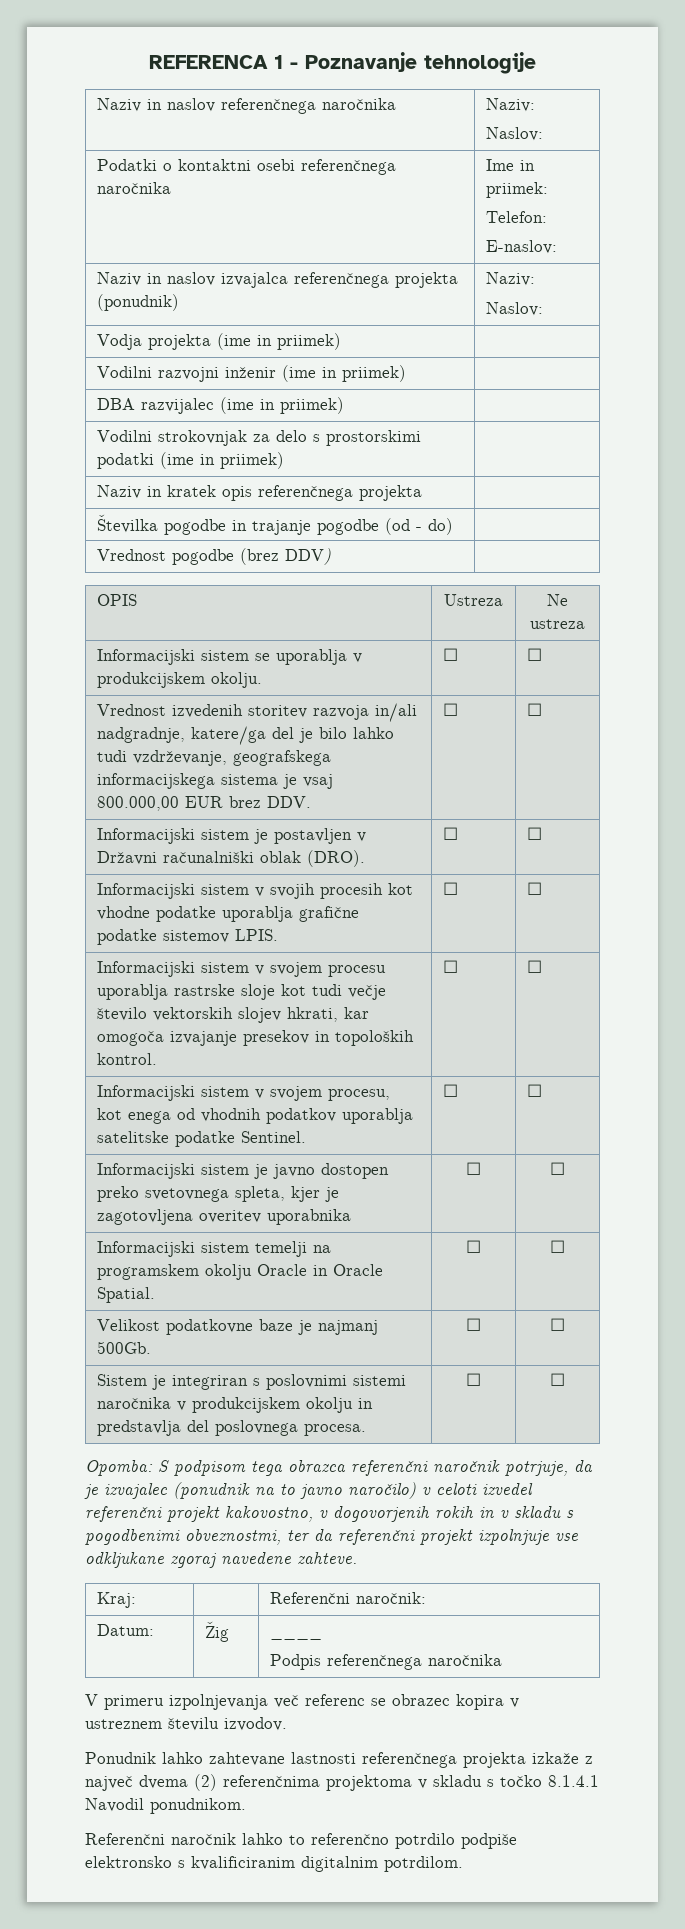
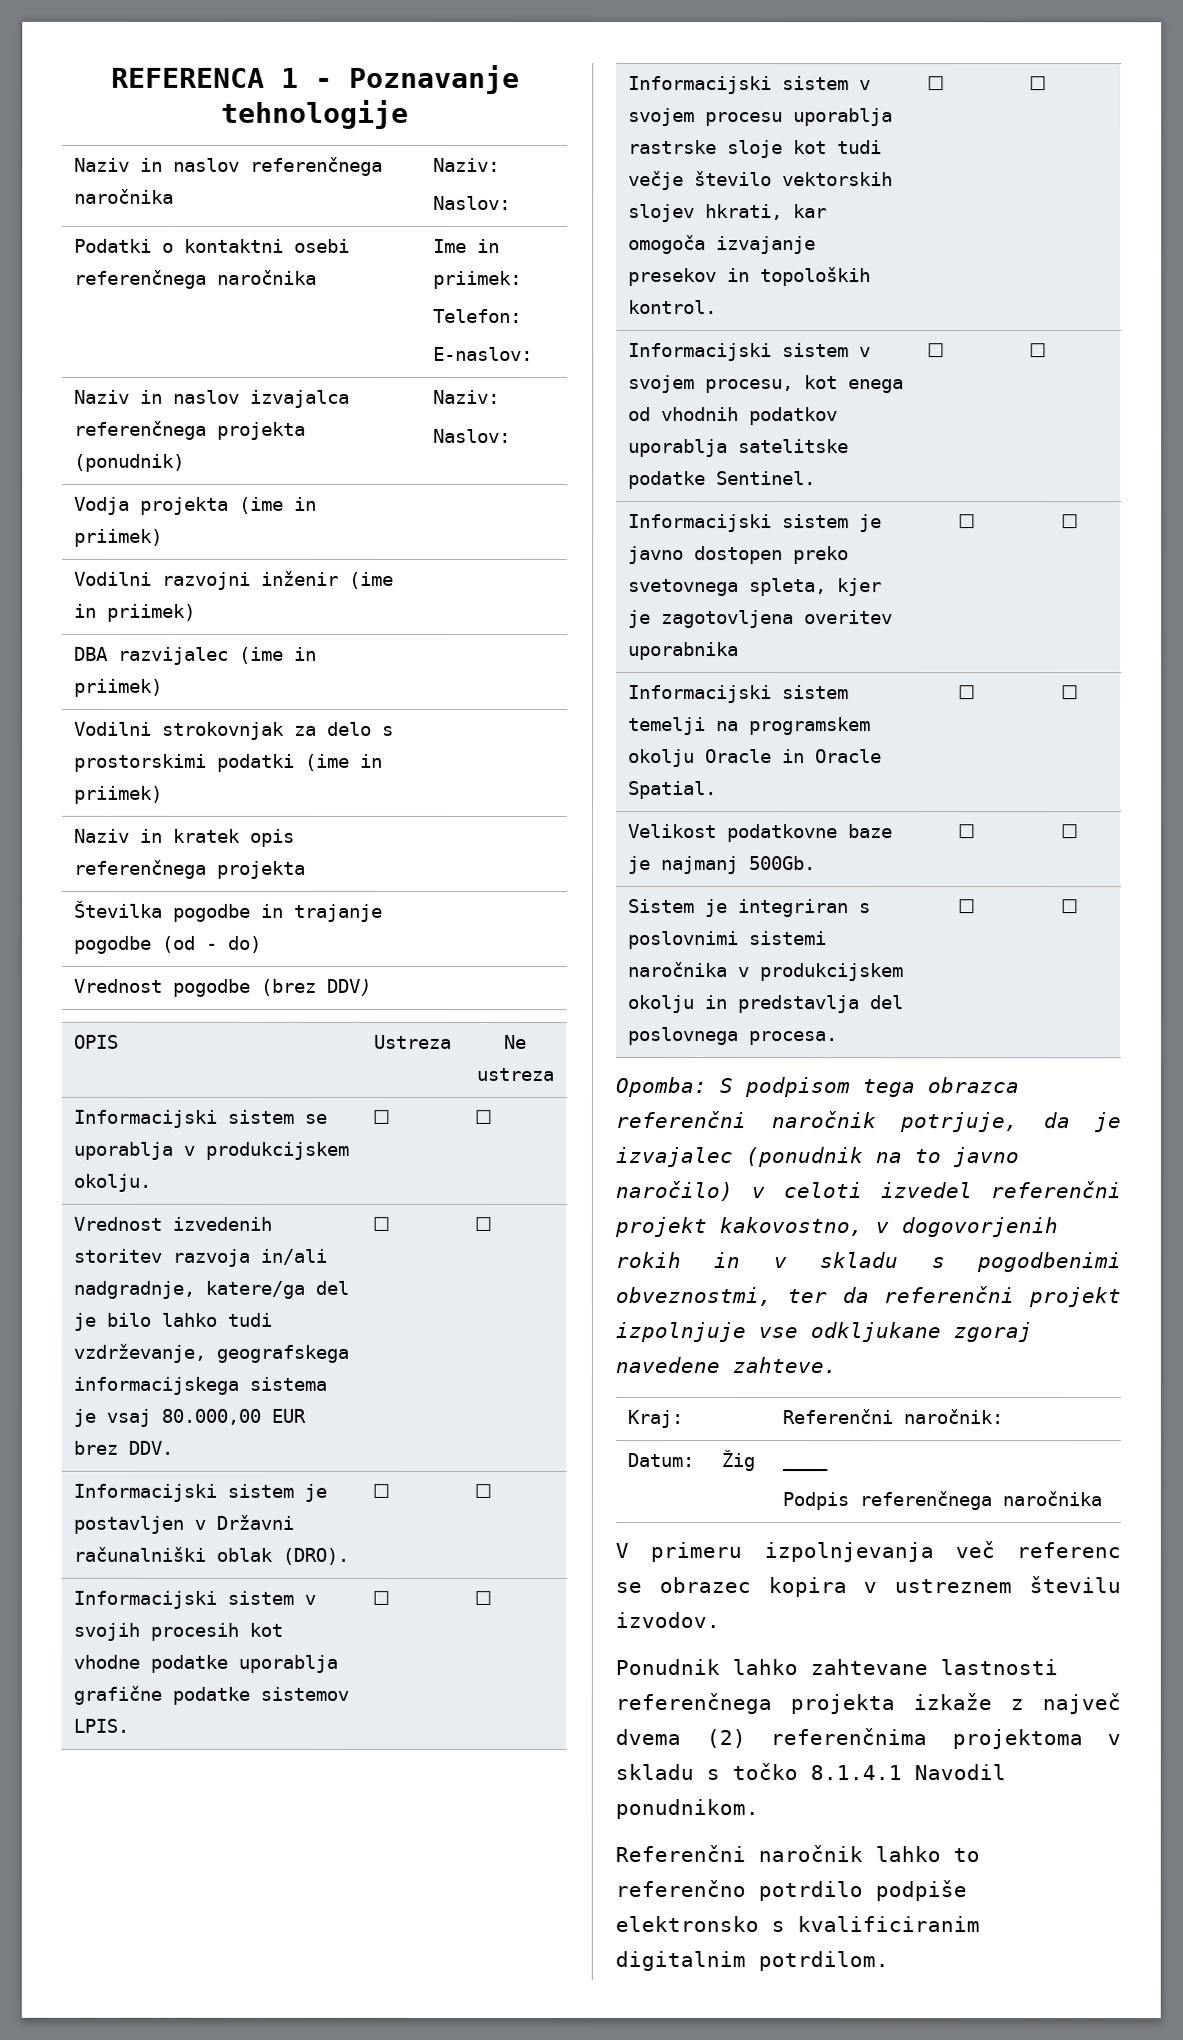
- Vrednost izvedenih storitev razvoja in/ali nadgradnje, katere/ga del je bilo lahko tudi vzdrževanje, geografskega informacijskega sistema je vsaj 800.000,00 EUR brez DDV. | ☐ | ☐
+ Vrednost izvedenih storitev razvoja in/ali nadgradnje, katere/ga del je bilo lahko tudi vzdrževanje, geografskega informacijskega sistema je vsaj 80.000,00 EUR brez DDV. | ☐ | ☐

